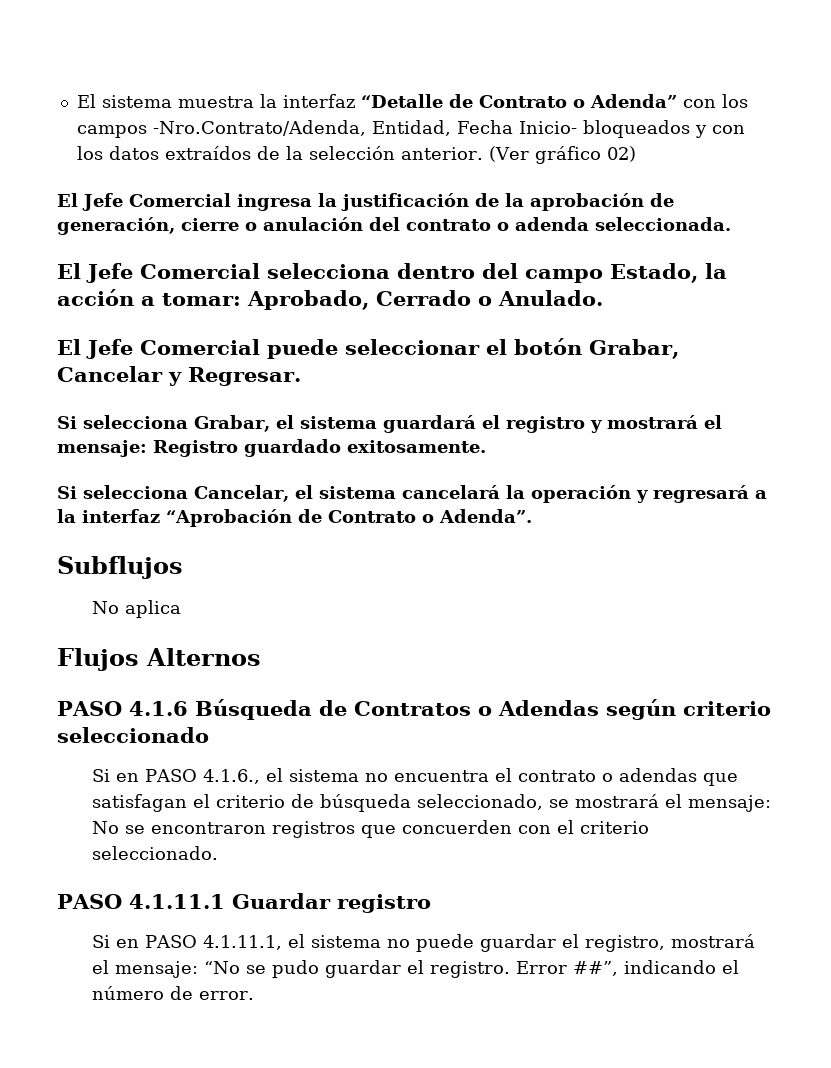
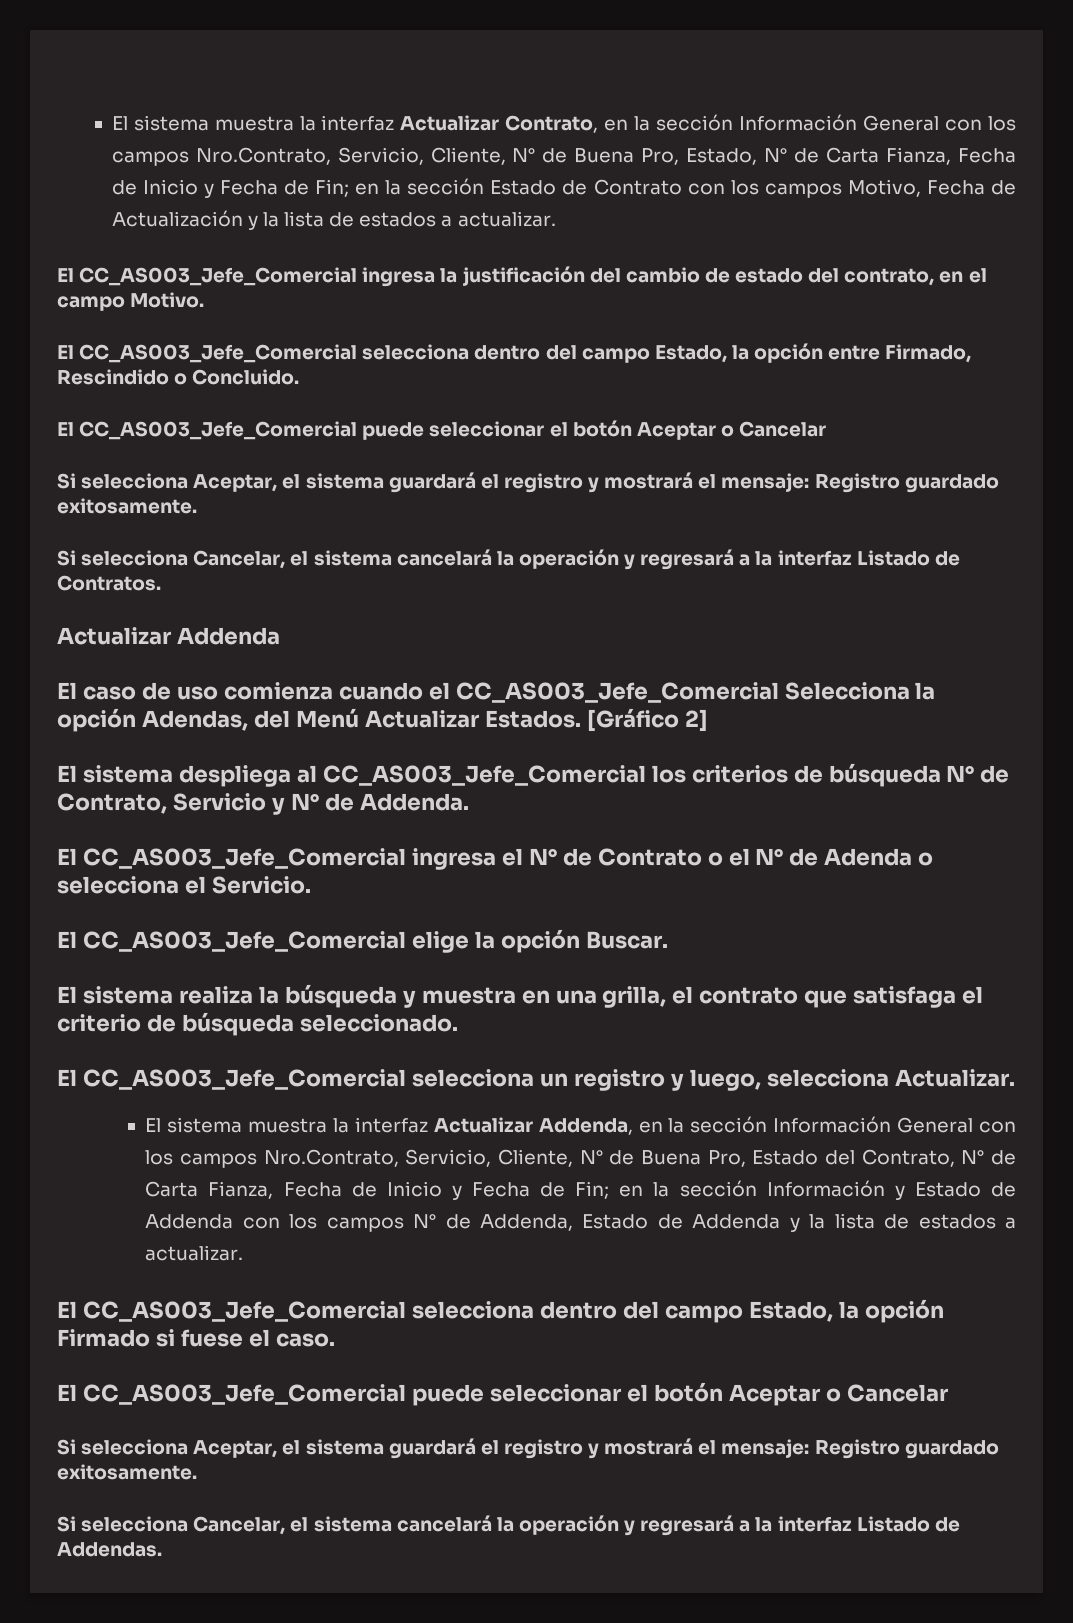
- El sistema muestra la interfaz “Detalle de Contrato o Adenda” con los campos -Nro.Contrato/Adenda, Entidad, Fecha Inicio- bloqueados y con los datos extraídos de la selección anterior. (Ver gráfico 02)
- El Jefe Comercial ingresa la justificación de la aprobación de generación, cierre o anulación del contrato o adenda seleccionada.
- El Jefe Comercial selecciona dentro del campo Estado, la acción a tomar: Aprobado, Cerrado o Anulado.
- El Jefe Comercial puede seleccionar el botón Grabar, Cancelar y Regresar.
- Si selecciona Grabar, el sistema guardará el registro y mostrará el mensaje: Registro guardado exitosamente.
+ El sistema muestra la interfaz Actualizar Contrato, en la sección Información General con los campos Nro.Contrato, Servicio, Cliente, N° de Buena Pro, Estado, N° de Carta Fianza, Fecha de Inicio y Fecha de Fin; en la sección Estado de Contrato con los campos Motivo, Fecha de Actualización y la lista de estados a actualizar.
+ El CC_AS003_Jefe_Comercial ingresa la justificación del cambio de estado del contrato, en el campo Motivo.
+ El CC_AS003_Jefe_Comercial selecciona dentro del campo Estado, la opción entre Firmado, Rescindido o Concluido.
+ El CC_AS003_Jefe_Comercial puede seleccionar el botón Aceptar o Cancelar
+ Si selecciona Aceptar, el sistema guardará el registro y mostrará el mensaje: Registro guardado exitosamente.
- Si selecciona Cancelar, el sistema cancelará la operación y regresará a la interfaz “Aprobación de Contrato o Adenda”.
- Subflujos
- No aplica
- Flujos Alternos
- PASO 4.1.6 Búsqueda de Contratos o Adendas según criterio seleccionado
- Si en PASO 4.1.6., el sistema no encuentra el contrato o adendas que satisfagan el criterio de búsqueda seleccionado, se mostrará el mensaje: No se encontraron registros que concuerden con el criterio seleccionado.
- PASO 4.1.11.1 Guardar registro
- Si en PASO 4.1.11.1, el sistema no puede guardar el registro, mostrará el mensaje: “No se pudo guardar el registro. Error ##”, indicando el número de error.
+ Si selecciona Cancelar, el sistema cancelará la operación y regresará a la interfaz Listado de Contratos.
+ Actualizar Addenda
+ El caso de uso comienza cuando el CC_AS003_Jefe_Comercial Selecciona la opción Adendas, del Menú Actualizar Estados. [Gráfico 2]
+ El sistema despliega al CC_AS003_Jefe_Comercial los criterios de búsqueda N° de Contrato, Servicio y N° de Addenda.
+ El CC_AS003_Jefe_Comercial ingresa el N° de Contrato o el N° de Adenda o selecciona el Servicio.
+ El CC_AS003_Jefe_Comercial elige la opción Buscar.
+ El sistema realiza la búsqueda y muestra en una grilla, el contrato que satisfaga el criterio de búsqueda seleccionado.
+ El CC_AS003_Jefe_Comercial selecciona un registro y luego, selecciona Actualizar.
+ El sistema muestra la interfaz Actualizar Addenda, en la sección Información General con los campos Nro.Contrato, Servicio, Cliente, N° de Buena Pro, Estado del Contrato, N° de Carta Fianza, Fecha de Inicio y Fecha de Fin; en la sección Información y Estado de Addenda con los campos N° de Addenda, Estado de Addenda y la lista de estados a actualizar.
+ El CC_AS003_Jefe_Comercial selecciona dentro del campo Estado, la opción Firmado si fuese el caso.
+ El CC_AS003_Jefe_Comercial puede seleccionar el botón Aceptar o Cancelar
+ Si selecciona Aceptar, el sistema guardará el registro y mostrará el mensaje: Registro guardado exitosamente.
+ Si selecciona Cancelar, el sistema cancelará la operación y regresará a la interfaz Listado de Addendas.

